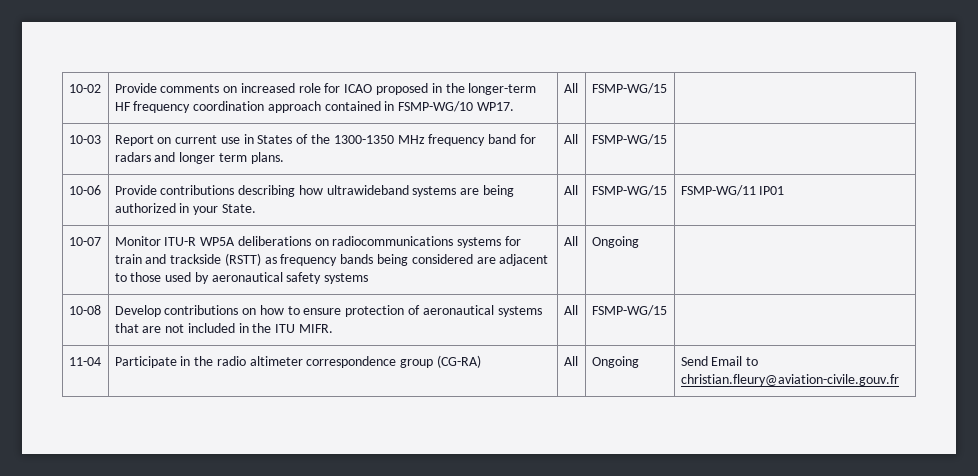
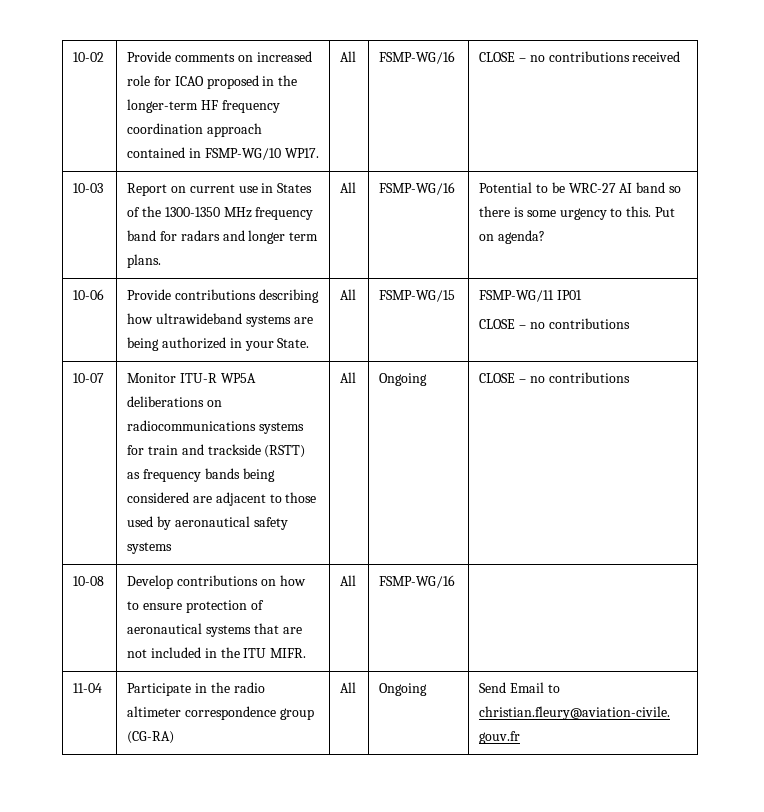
- 10-02 | Provide comments on increased role for ICAO proposed in the longer-term HF frequency coordination approach contained in FSMP-WG/10 WP17. | All | FSMP-WG/15 |
+ 10-02 | Provide comments on increased role for ICAO proposed in the longer-term HF frequency coordination approach contained in FSMP-WG/10 WP17. | All | FSMP-WG/16 | CLOSE – no contributions received
- 10-03 | Report on current use in States of the 1300-1350 MHz frequency band for radars and longer term plans. | All | FSMP-WG/15 |
+ 10-03 | Report on current use in States of the 1300-1350 MHz frequency band for radars and longer term plans. | All | FSMP-WG/16 | Potential to be WRC-27 AI band so there is some urgency to this. Put on agenda?
  10-06 | Provide contributions describing how ultrawideband systems are being authorized in your State. | All | FSMP-WG/15 | FSMP-WG/11 IP01
+ CLOSE – no contributions
- 10-07 | Monitor ITU-R WP5A deliberations on radiocommunications systems for train and trackside (RSTT) as frequency bands being considered are adjacent to those used by aeronautical safety systems | All | Ongoing |
+ 10-07 | Monitor ITU-R WP5A deliberations on radiocommunications systems for train and trackside (RSTT) as frequency bands being considered are adjacent to those used by aeronautical safety systems | All | Ongoing | CLOSE – no contributions
- 10-08 | Develop contributions on how to ensure protection of aeronautical systems that are not included in the ITU MIFR. | All | FSMP-WG/15 |
+ 10-08 | Develop contributions on how to ensure protection of aeronautical systems that are not included in the ITU MIFR. | All | FSMP-WG/16 |

